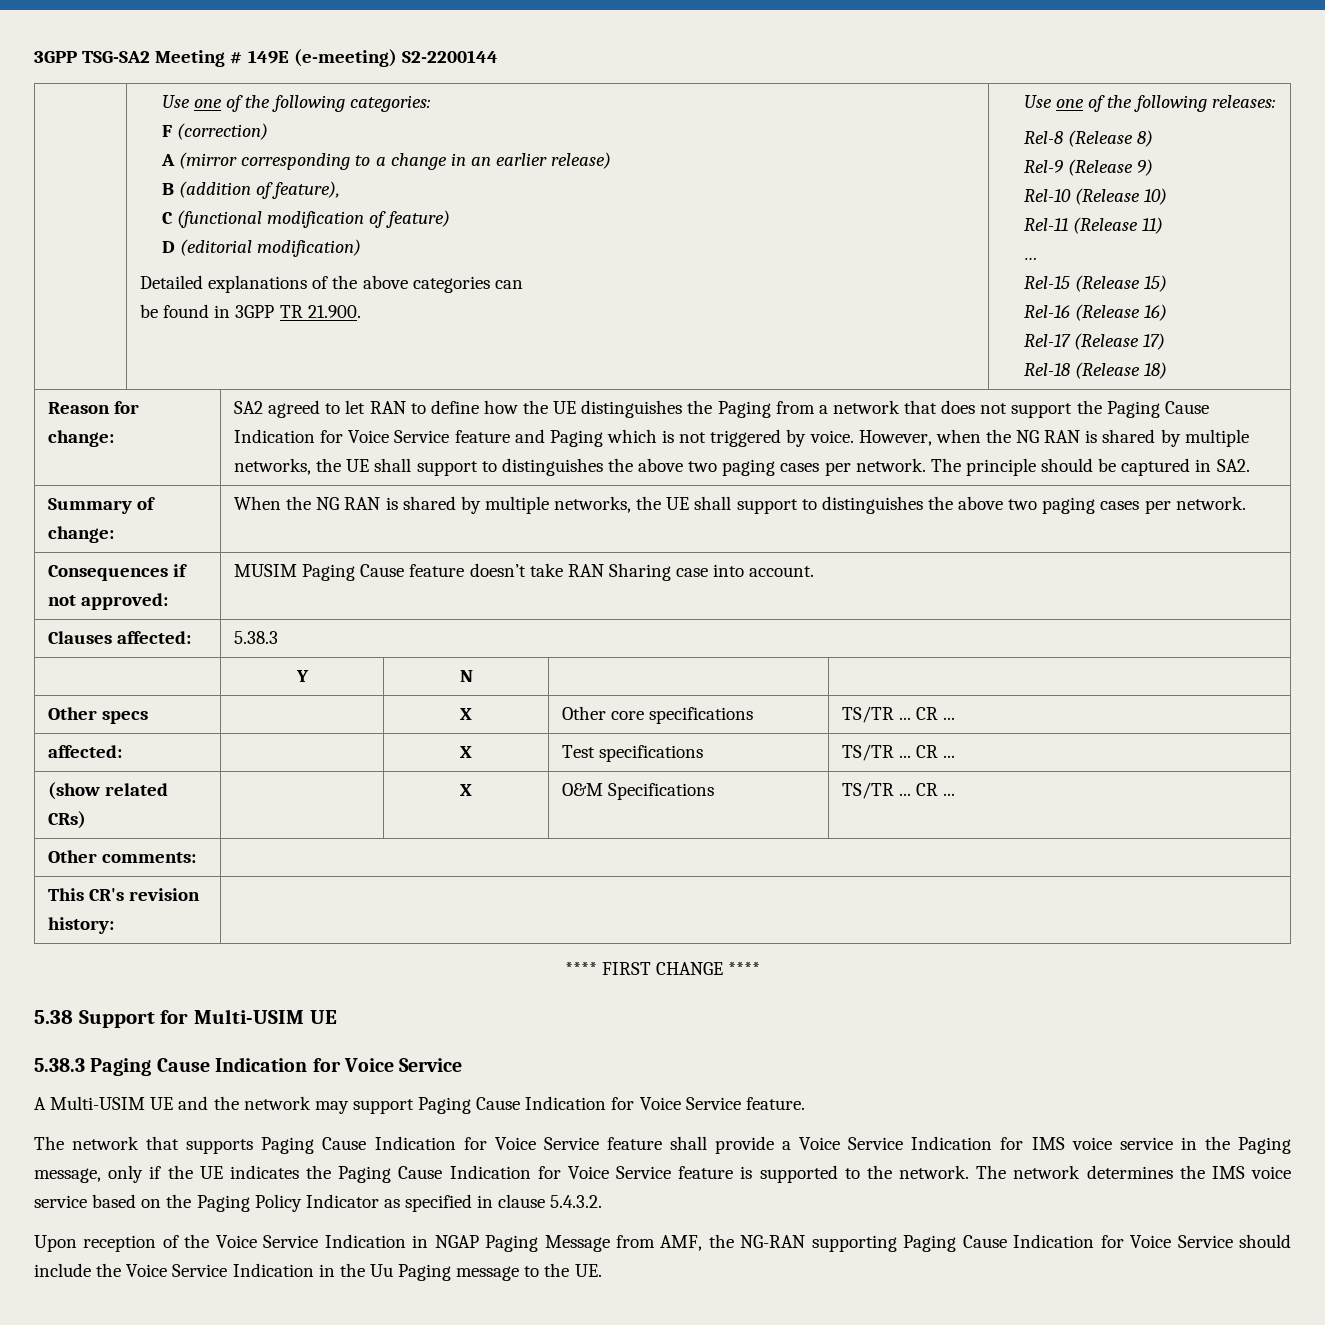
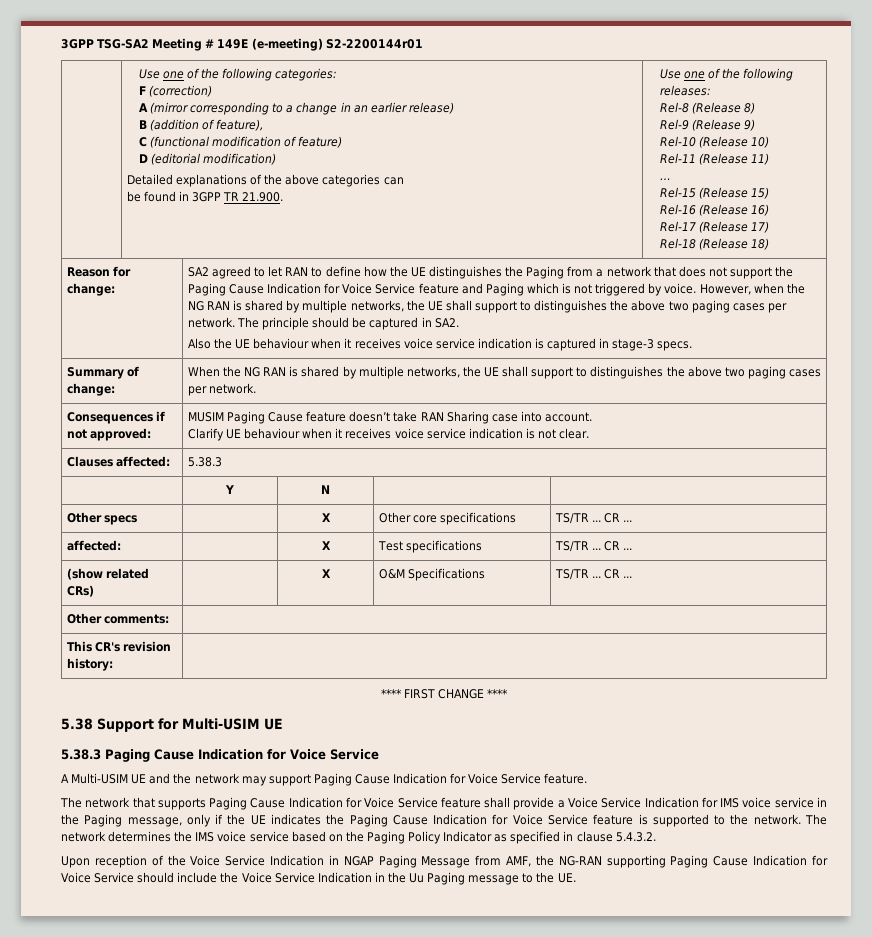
- 3GPP TSG-SA2 Meeting # 149E (e-meeting) S2-2200144
+ 3GPP TSG-SA2 Meeting # 149E (e-meeting) S2-2200144r01
+ Also the UE behaviour when it receives voice service indication is captured in stage-3 specs.
  Consequences if not approved: | MUSIM Paging Cause feature doesn’t take RAN Sharing case into account.
+ Clarify UE behaviour when it receives voice service indication is not clear.

